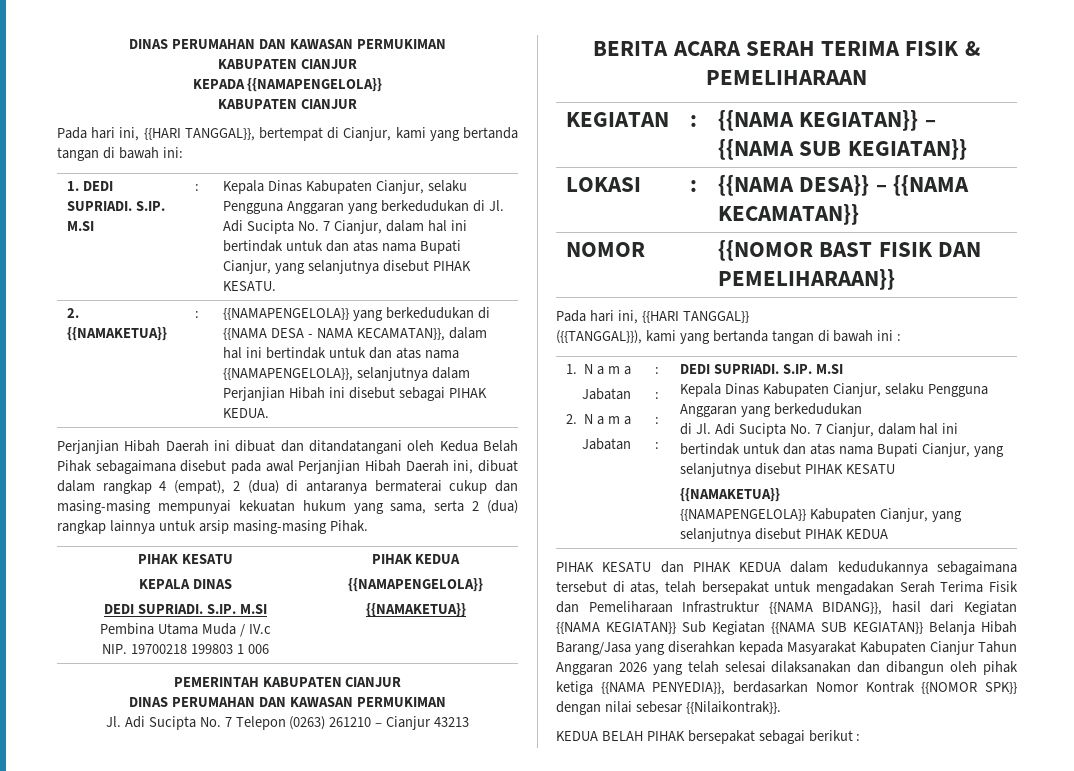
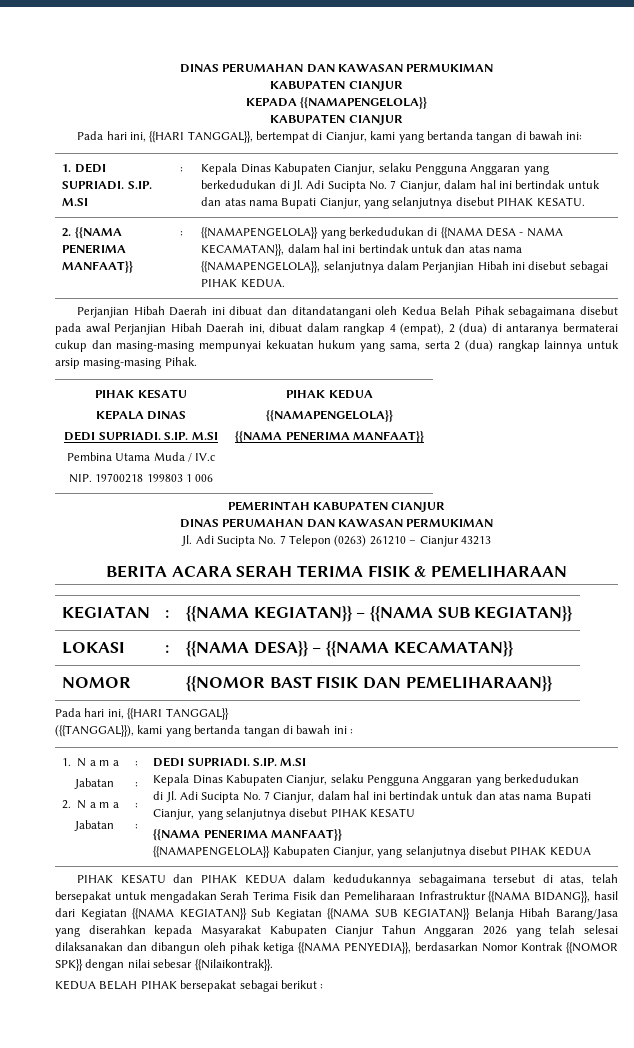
- 2. {{NAMAKETUA}} | : | {{NAMAPENGELOLA}} yang berkedudukan di {{NAMA DESA - NAMA KECAMATAN}}, dalam hal ini bertindak untuk dan atas nama {{NAMAPENGELOLA}}, selanjutnya dalam Perjanjian Hibah ini disebut sebagai PIHAK KEDUA.
+ 2. {{NAMA PENERIMA MANFAAT}} | : | {{NAMAPENGELOLA}} yang berkedudukan di {{NAMA DESA - NAMA KECAMATAN}}, dalam hal ini bertindak untuk dan atas nama {{NAMAPENGELOLA}}, selanjutnya dalam Perjanjian Hibah ini disebut sebagai PIHAK KEDUA.
  Perjanjian Hibah Daerah ini dibuat dan ditandatangani oleh Kedua Belah Pihak sebagaimana disebut pada awal Perjanjian Hibah Daerah ini, dibuat dalam rangkap 4 (empat), 2 (dua) di antaranya bermaterai cukup dan masing-masing mempunyai kekuatan hukum yang sama, serta 2 (dua) rangkap lainnya untuk arsip masing-masing Pihak.
  PIHAK KESATU
  KEPALA DINAS
  DEDI SUPRIADI. S.IP. M.SI
  Pembina Utama Muda / IV.c
  NIP. 19700218 199803 1 006 | PIHAK KEDUA
  {{NAMAPENGELOLA}}
- {{NAMAKETUA}}
+ {{NAMA PENERIMA MANFAAT}}
  di Jl. Adi Sucipta No. 7 Cianjur, dalam hal ini bertindak untuk dan atas nama Bupati Cianjur, yang selanjutnya disebut PIHAK KESATU
- {{NAMAKETUA}}
+ {{NAMA PENERIMA MANFAAT}}

